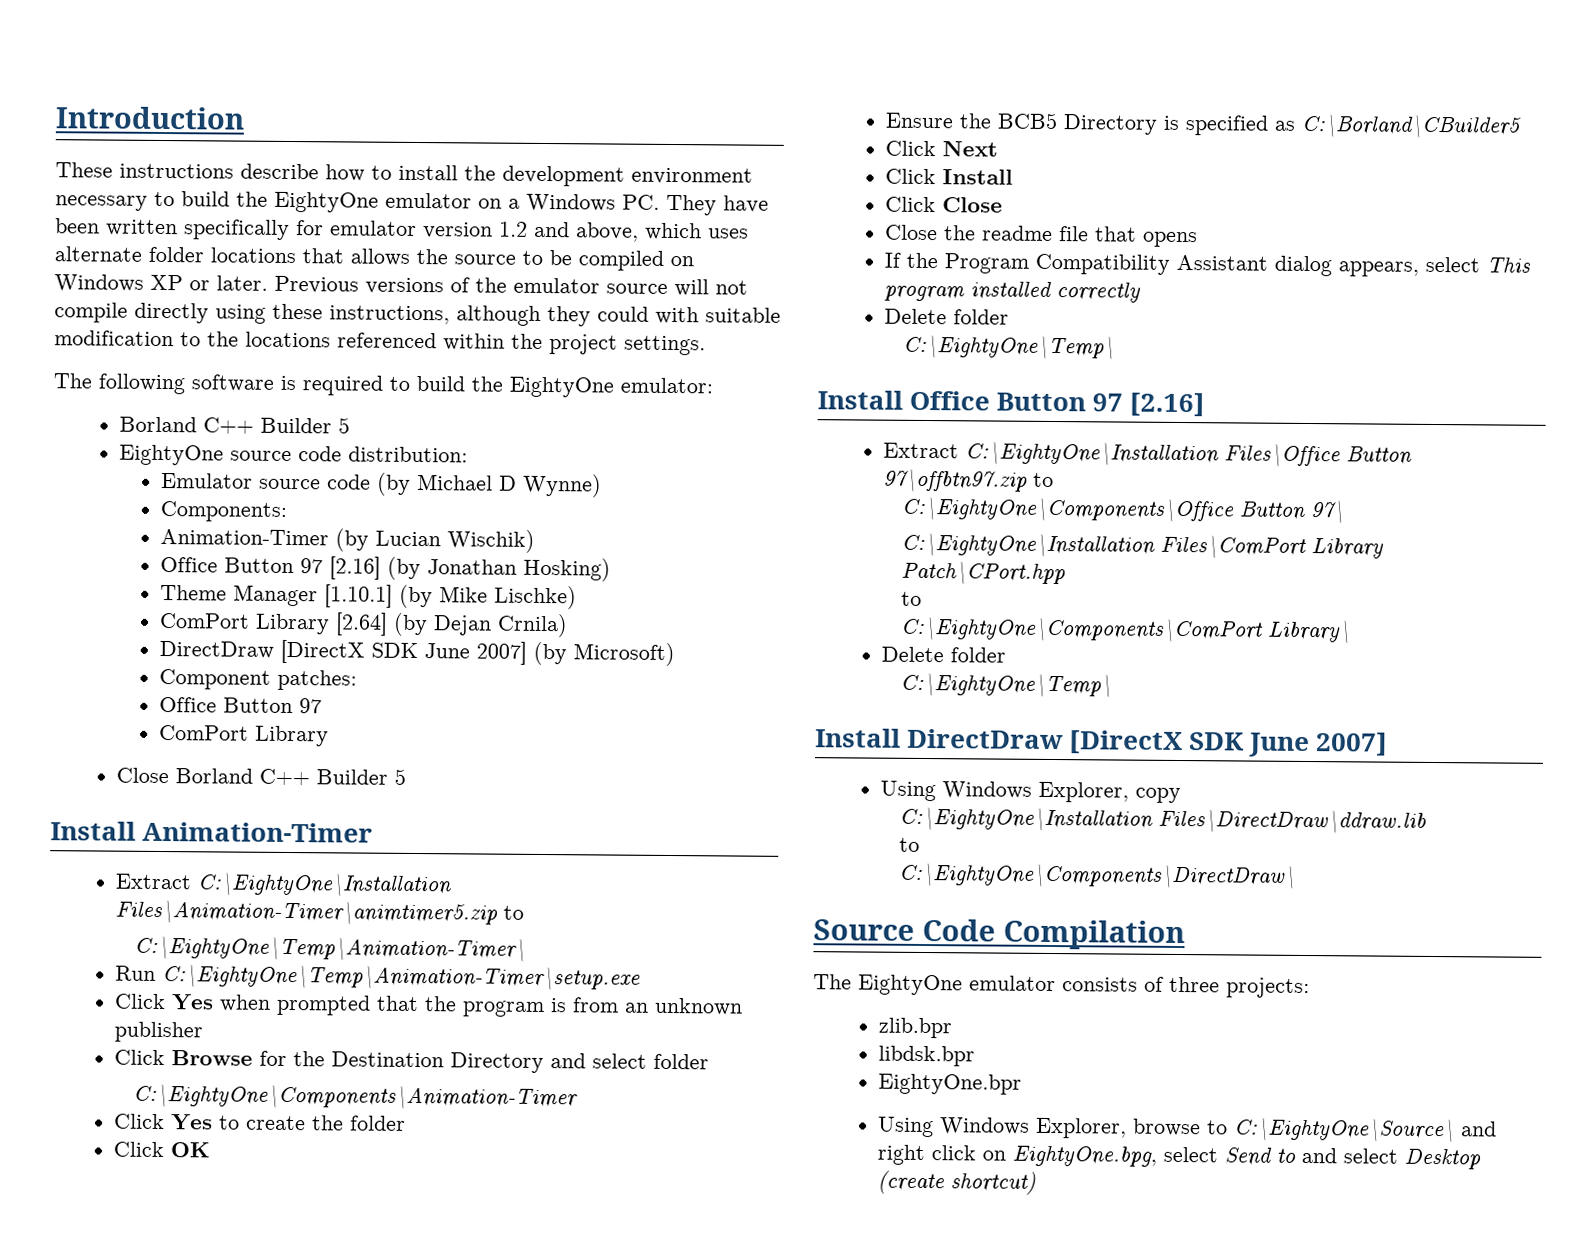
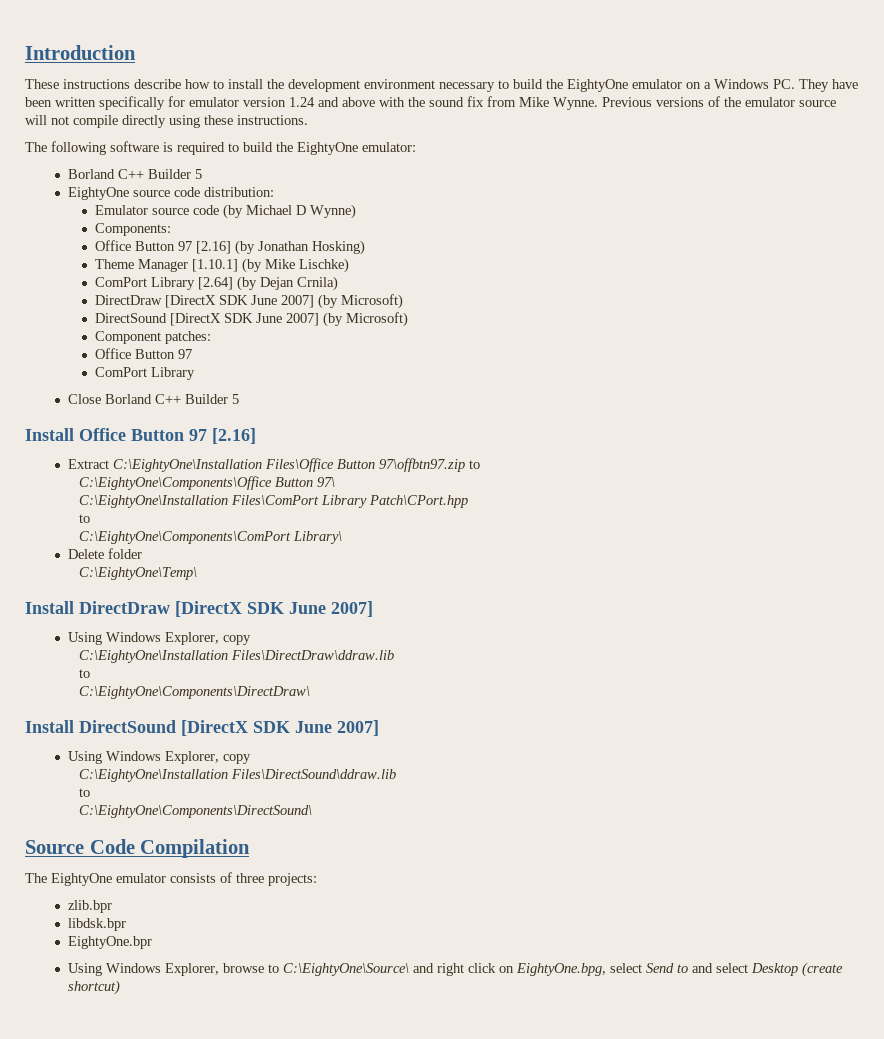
- These instructions describe how to install the development environment necessary to build the EightyOne emulator on a Windows PC. They have been written specifically for emulator version 1.2 and above, which uses alternate folder locations that allows the source to be compiled on Windows XP or later.
+ These instructions describe how to install the development environment necessary to build the EightyOne emulator on a Windows PC. They have been written specifically for emulator version 1.24 and above with the sound fix from Mike Wynne.
- Previous versions of the emulator source will not compile directly using these instructions, although they could with suitable modification to the locations referenced within the project settings.
+ Previous versions of the emulator source will not compile directly using these instructions.
- Animation-Timer (by Lucian Wischik)
+ DirectSound [DirectX SDK June 2007] (by Microsoft)
- Install Animation-Timer
- Extract C:\EightyOne\Installation Files\Animation-Timer\animtimer5.zip to
- C:\EightyOne\Temp\Animation-Timer\
- Run C:\EightyOne\Temp\Animation-Timer\setup.exe
- Click Yes when prompted that the program is from an unknown publisher
- Click Browse for the Destination Directory and select folder
- C:\EightyOne\Components\Animation-Timer
- Click Yes to create the folder
- Click OK
- Ensure the BCB5 Directory is specified as C:\Borland\CBuilder5
- Click Next
- Click Install
- Click Close
- Close the readme file that opens
- If the Program Compatibility Assistant dialog appears, select This program installed correctly
- Delete folder
- C:\EightyOne\Temp\
+ Install DirectSound [DirectX SDK June 2007]
+ Using Windows Explorer, copy
+ C:\EightyOne\Installation Files\DirectSound\ddraw.lib
+ to
+ C:\EightyOne\Components\DirectSound\

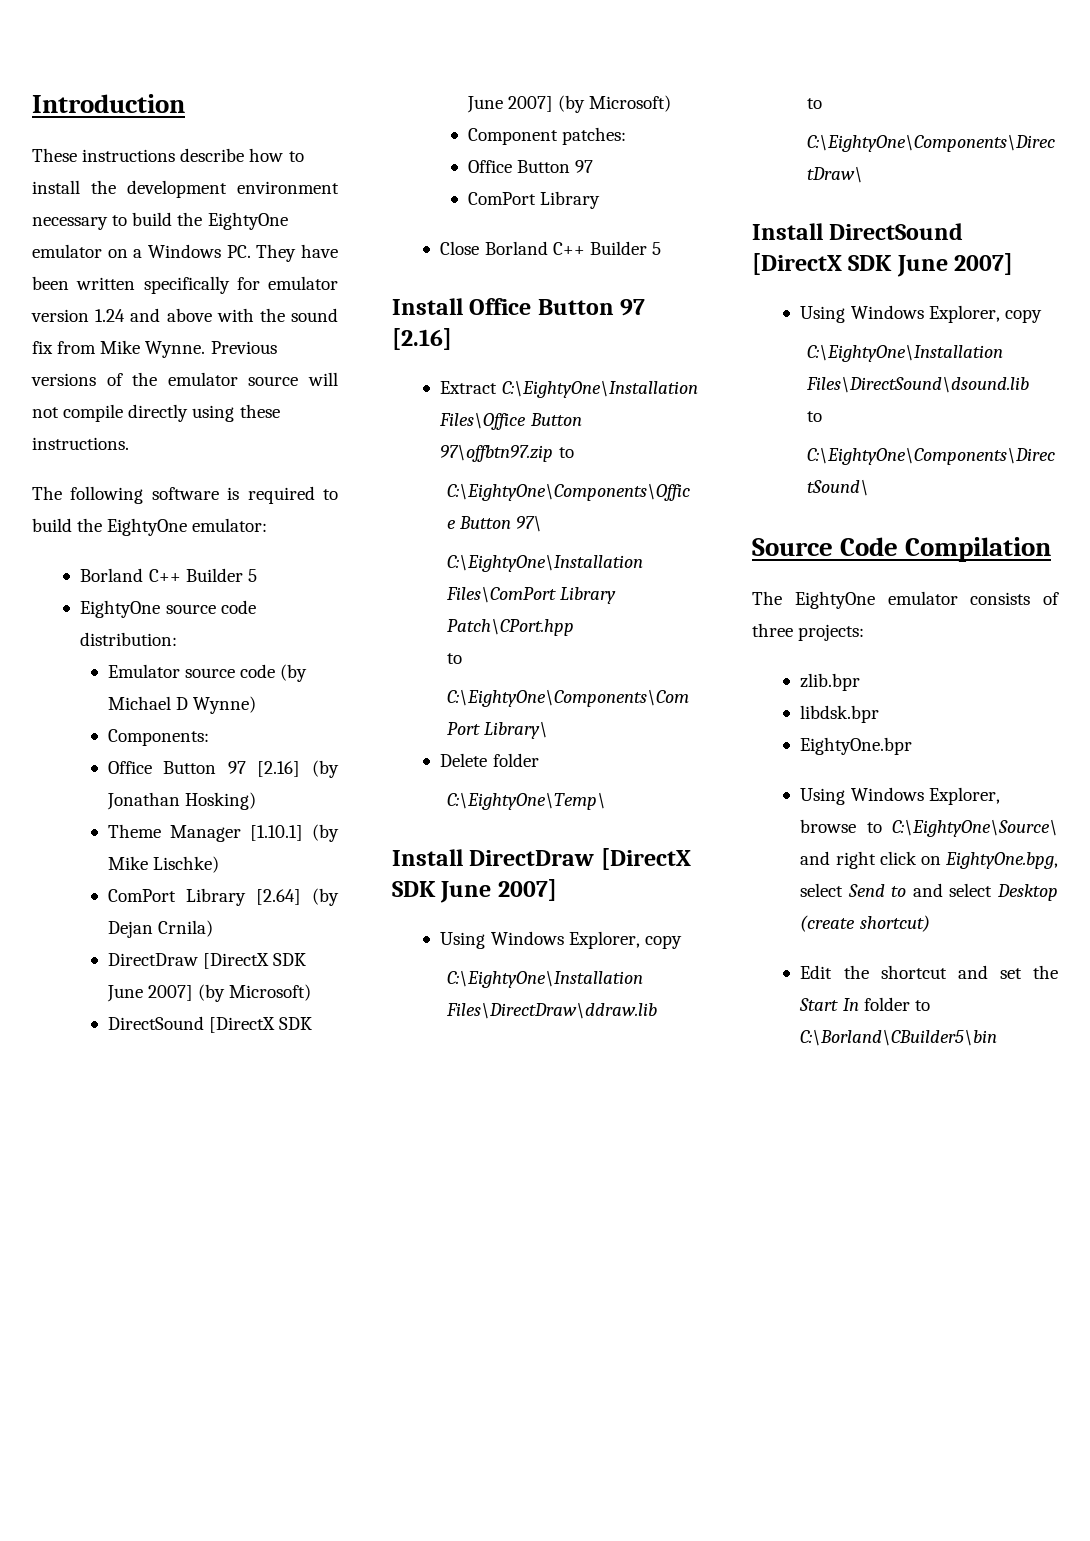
- C:\EightyOne\Installation Files\DirectSound\ddraw.lib
+ C:\EightyOne\Installation Files\DirectSound\dsound.lib
+ Edit the shortcut and set the Start In folder to C:\Borland\CBuilder5\bin

